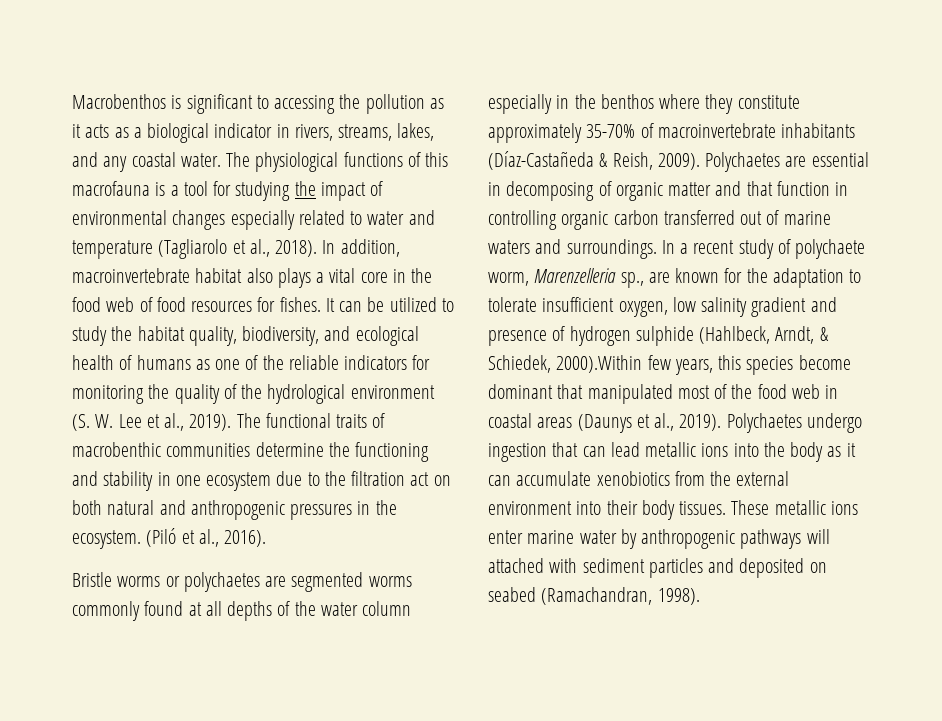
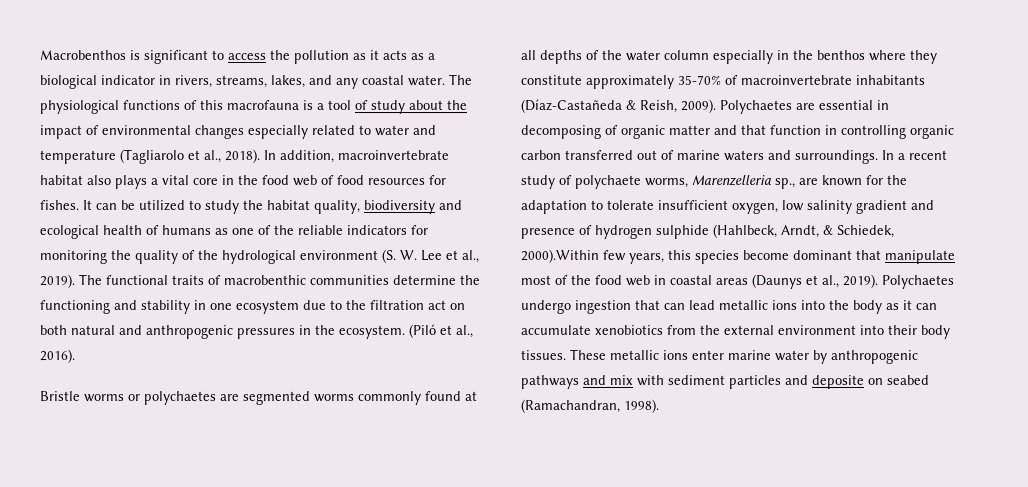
- Macrobenthos is significant to accessing the pollution as it acts as a biological indicator in rivers, streams, lakes, and any coastal water.
+ Macrobenthos is significant to access the pollution as it acts as a biological indicator in rivers, streams, lakes, and any coastal water.
- The physiological functions of this macrofauna is a tool for studying the impact of environmental changes especially related to water and temperature (Tagliarolo et al., 2018).
+ The physiological functions of this macrofauna is a tool of study about the impact of environmental changes especially related to water and temperature (Tagliarolo et al., 2018).
- It can be utilized to study the habitat quality, biodiversity, and ecological health of humans as one of the reliable indicators for monitoring the quality of the hydrological environment (S. W. Lee et al., 2019).
+ It can be utilized to study the habitat quality, biodiversity and ecological health of humans as one of the reliable indicators for monitoring the quality of the hydrological environment (S. W. Lee et al., 2019).
- In a recent study of polychaete worm, Marenzelleria sp., are known for the adaptation to tolerate insufficient oxygen, low salinity gradient and presence of hydrogen sulphide (Hahlbeck, Arndt, & Schiedek, 2000).Within few years, this species become dominant that manipulated most of the food web in coastal areas (Daunys et al., 2019).
+ In a recent study of polychaete worms, Marenzelleria sp., are known for the adaptation to tolerate insufficient oxygen, low salinity gradient and presence of hydrogen sulphide (Hahlbeck, Arndt, & Schiedek, 2000).Within few years, this species become dominant that manipulate most of the food web in coastal areas (Daunys et al., 2019).
- These metallic ions enter marine water by anthropogenic pathways will attached with sediment particles and deposited on seabed (Ramachandran, 1998).
+ These metallic ions enter marine water by anthropogenic pathways and mix with sediment particles and deposite on seabed (Ramachandran, 1998).

